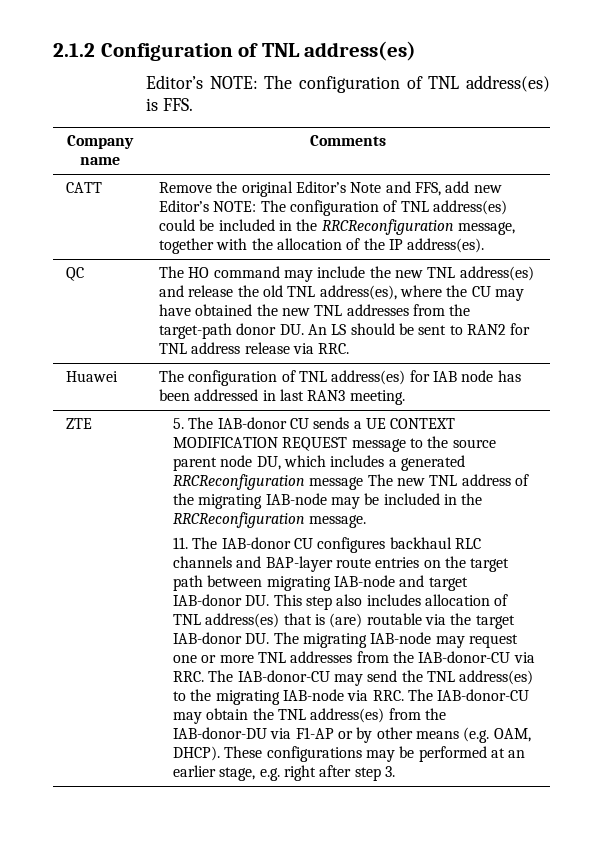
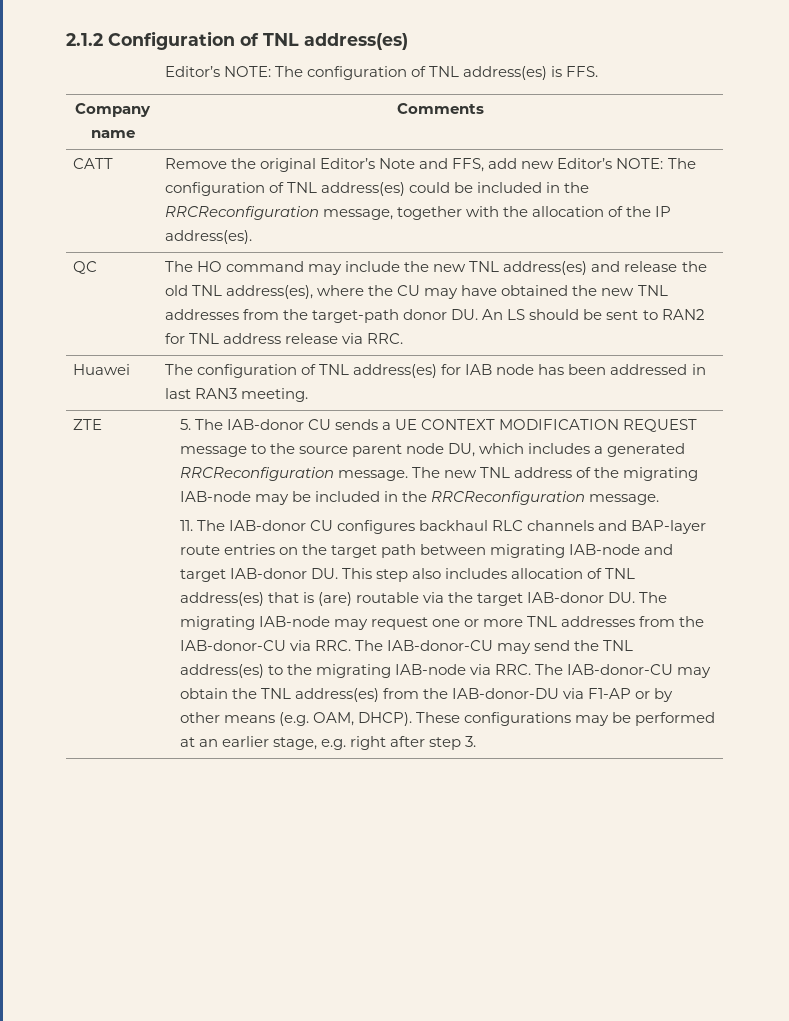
- 5. The IAB-donor CU sends a UE CONTEXT MODIFICATION REQUEST message to the source parent node DU, which includes a generated RRCReconfiguration message The new TNL address of the migrating IAB-node may be included in the RRCReconfiguration message.
+ 5. The IAB-donor CU sends a UE CONTEXT MODIFICATION REQUEST message to the source parent node DU, which includes a generated RRCReconfiguration message. The new TNL address of the migrating IAB-node may be included in the RRCReconfiguration message.

